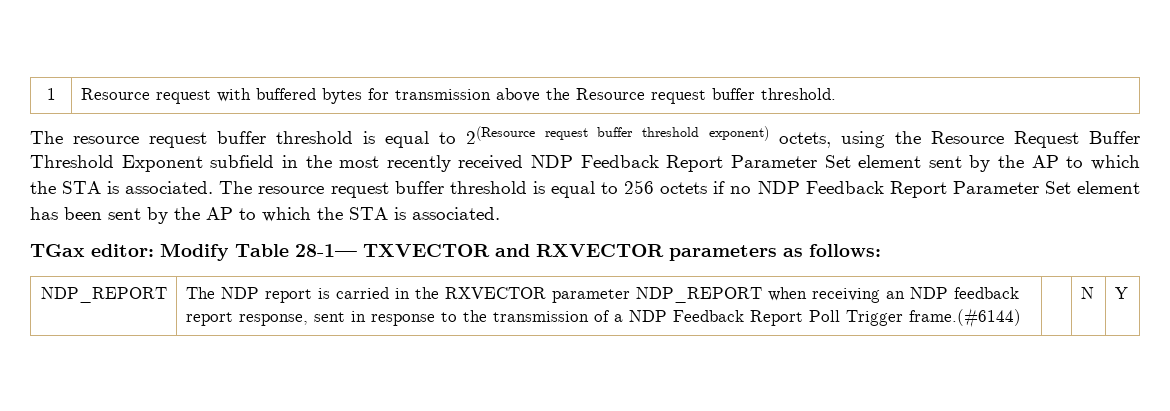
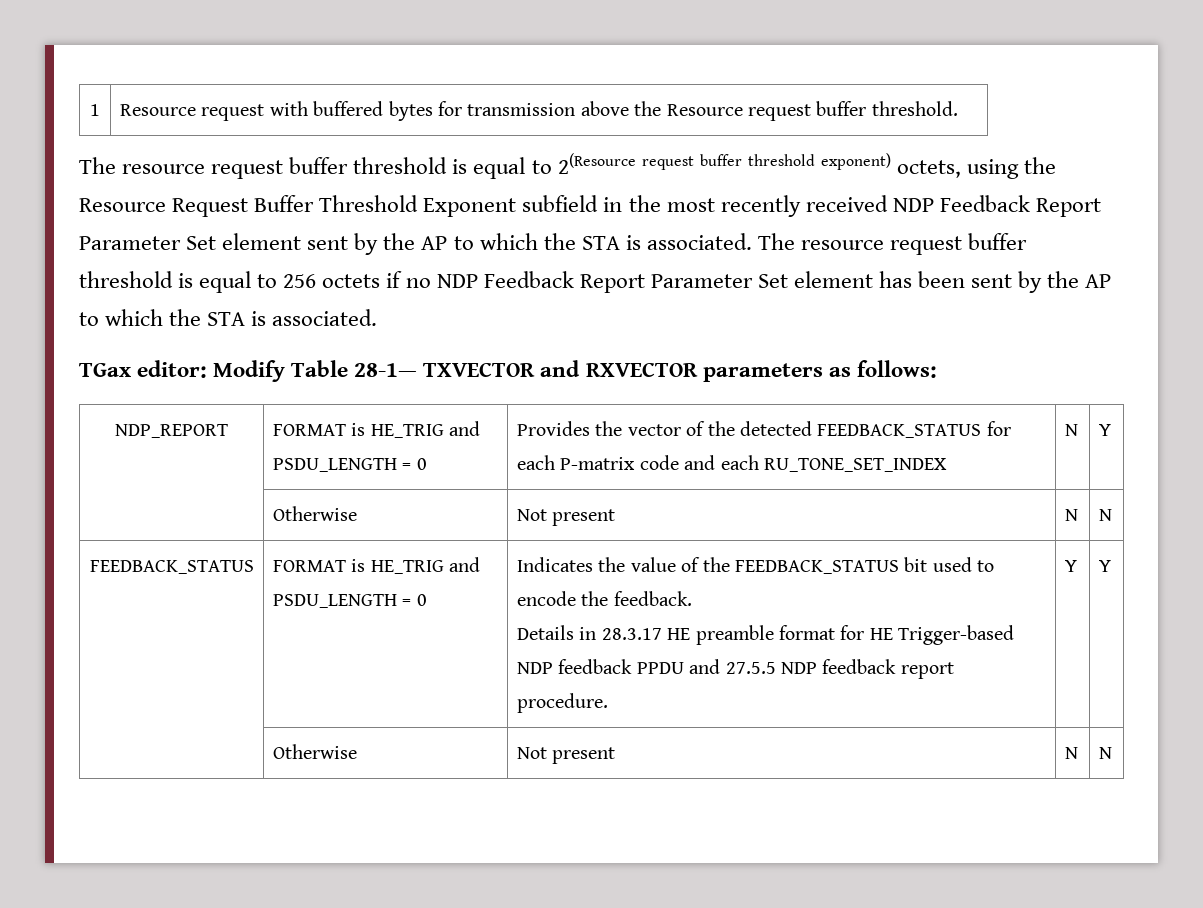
- NDP_REPORT | The NDP report is carried in the RXVECTOR parameter NDP_REPORT when receiving an NDP feedback report response, sent in response to the transmission of a NDP Feedback Report Poll Trigger frame.(#6144) | | N | Y
+ NDP_REPORT | FORMAT is HE_TRIG and PSDU_LENGTH = 0 | Provides the vector of the detected FEEDBACK_STATUS for each P-matrix code and each RU_TONE_SET_INDEX | N | Y
+ | Otherwise | Not present | N | N
+ FEEDBACK_STATUS | FORMAT is HE_TRIG and PSDU_LENGTH = 0 | Indicates the value of the FEEDBACK_STATUS bit used to encode the feedback.
+ Details in 28.3.17 HE preamble format for HE Trigger-based NDP feedback PPDU and 27.5.5 NDP feedback report procedure. | Y | Y
+ | Otherwise | Not present | N | N

